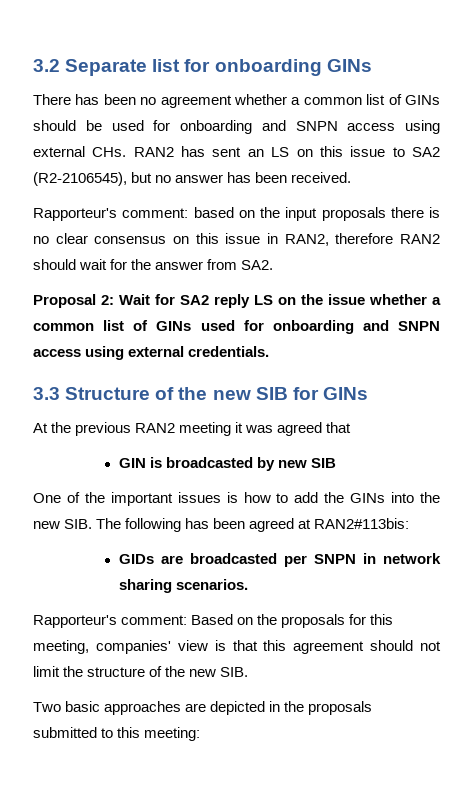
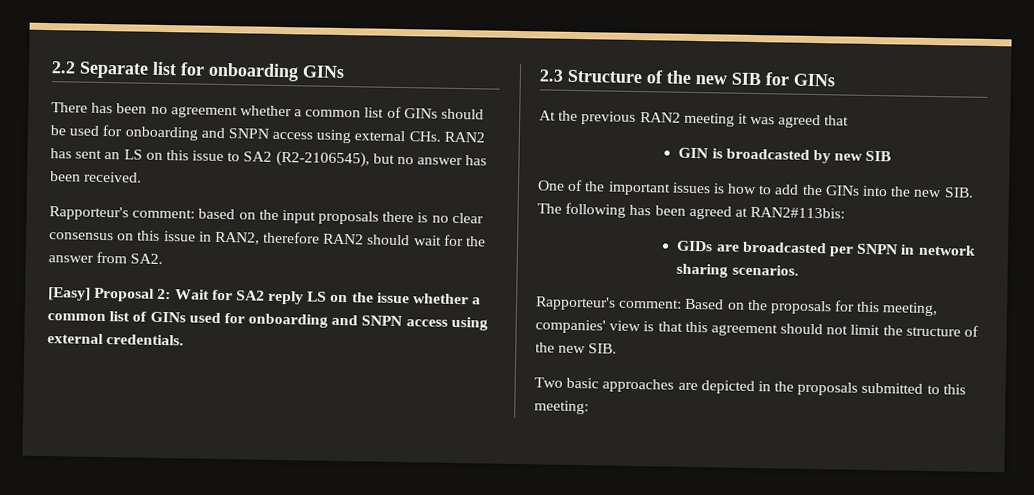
- 3.2 Separate list for onboarding GINs
+ 2.2 Separate list for onboarding GINs
- Proposal 2: Wait for SA2 reply LS on the issue whether a common list of GINs used for onboarding and SNPN access using external credentials.
+ [Easy] Proposal 2: Wait for SA2 reply LS on the issue whether a common list of GINs used for onboarding and SNPN access using external credentials.
- 3.3 Structure of the new SIB for GINs
+ 2.3 Structure of the new SIB for GINs

